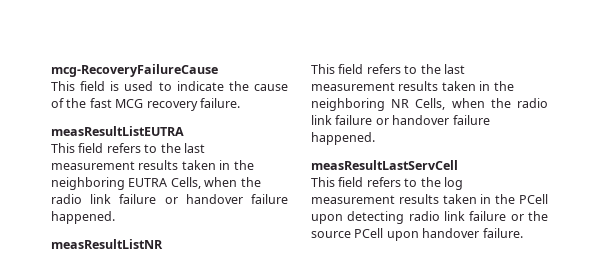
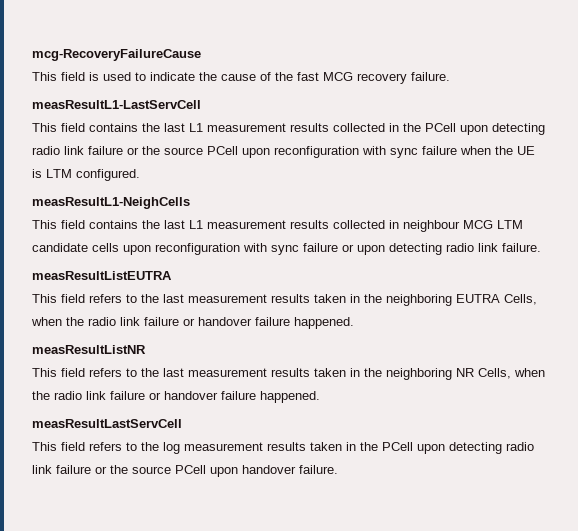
+ measResultL1-LastServCell
+ This field contains the last L1 measurement results collected in the PCell upon detecting radio link failure or the source PCell upon reconfiguration with sync failure when the UE is LTM configured.
+ measResultL1-NeighCells
+ This field contains the last L1 measurement results collected in neighbour MCG LTM candidate cells upon reconfiguration with sync failure or upon detecting radio link failure.

